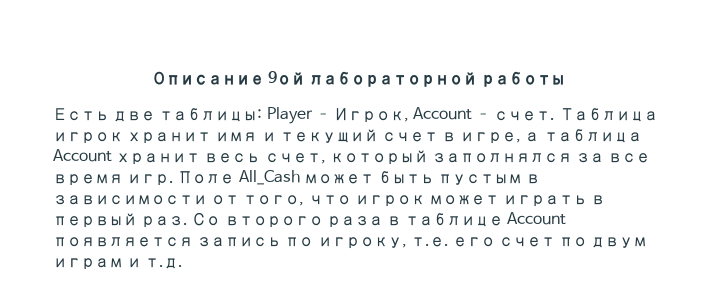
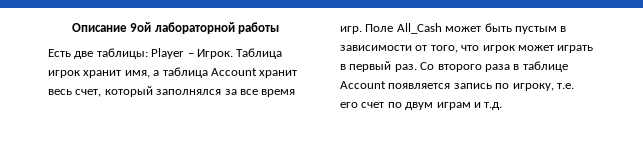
- Есть две таблицы: Player – Игрок, Account – счет. Таблица игрок хранит имя и текущий счет в игре, а таблица Account хранит весь счет, который заполнялся за все время игр.
+ Есть две таблицы: Player – Игрок. Таблица игрок хранит имя, а таблица Account хранит весь счет, который заполнялся за все время игр.

